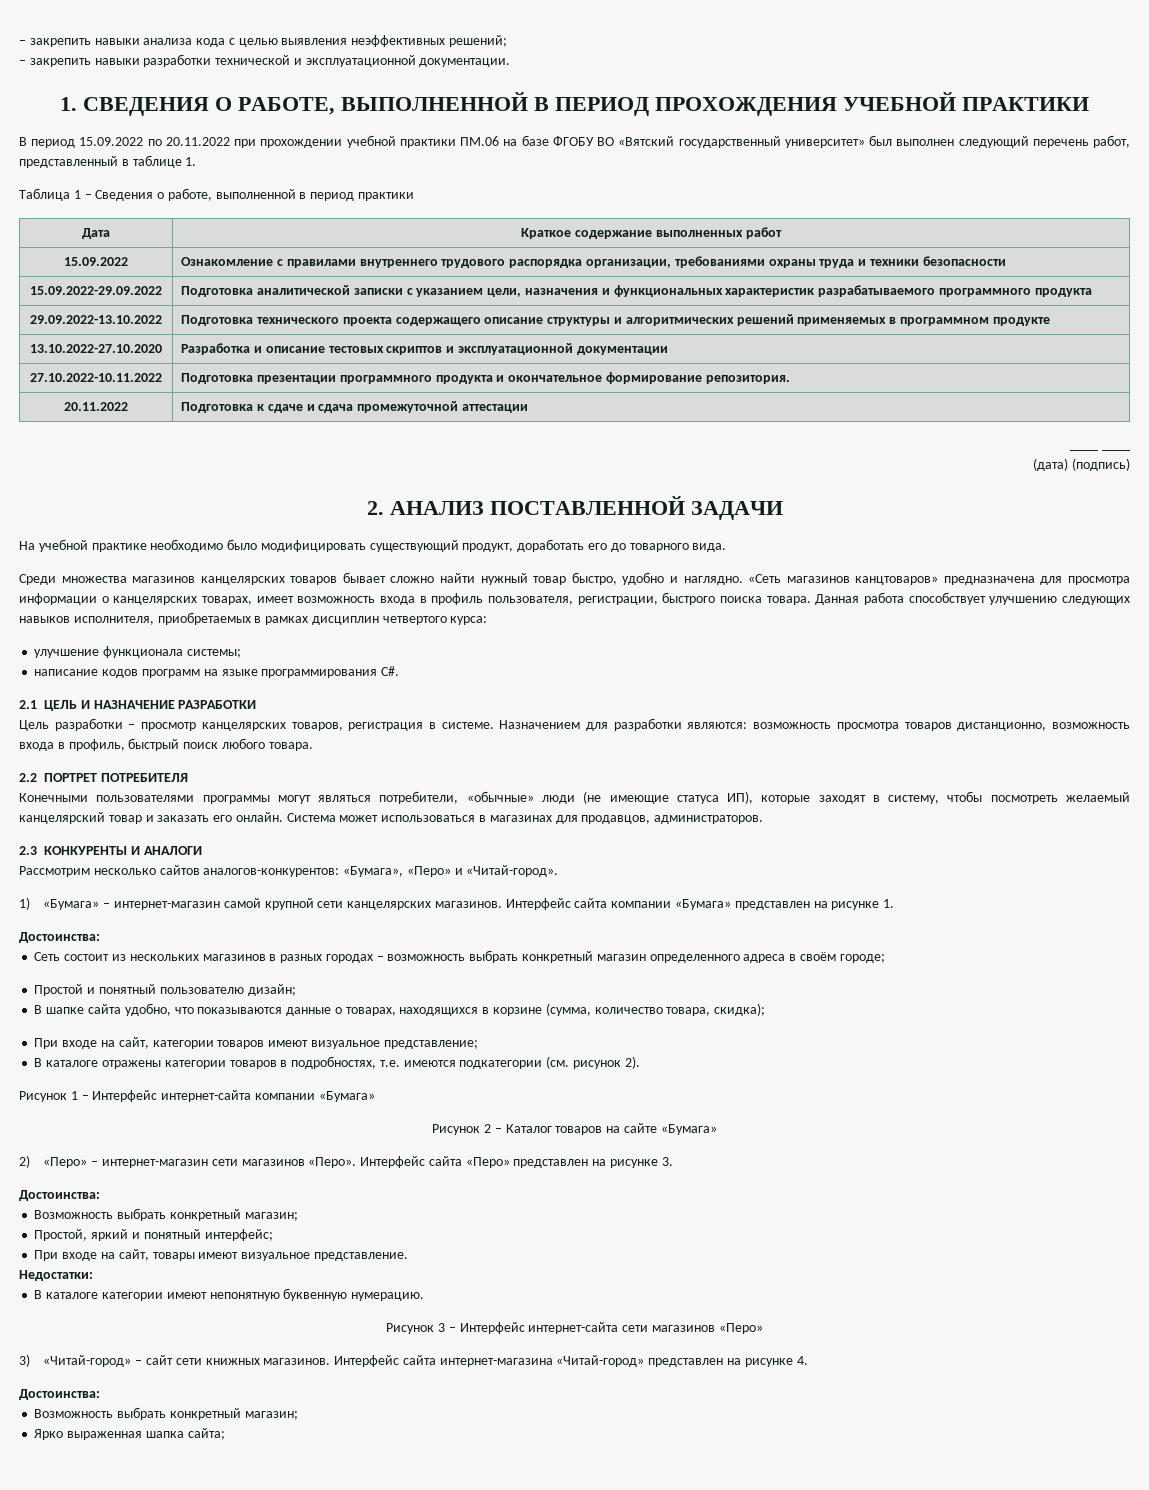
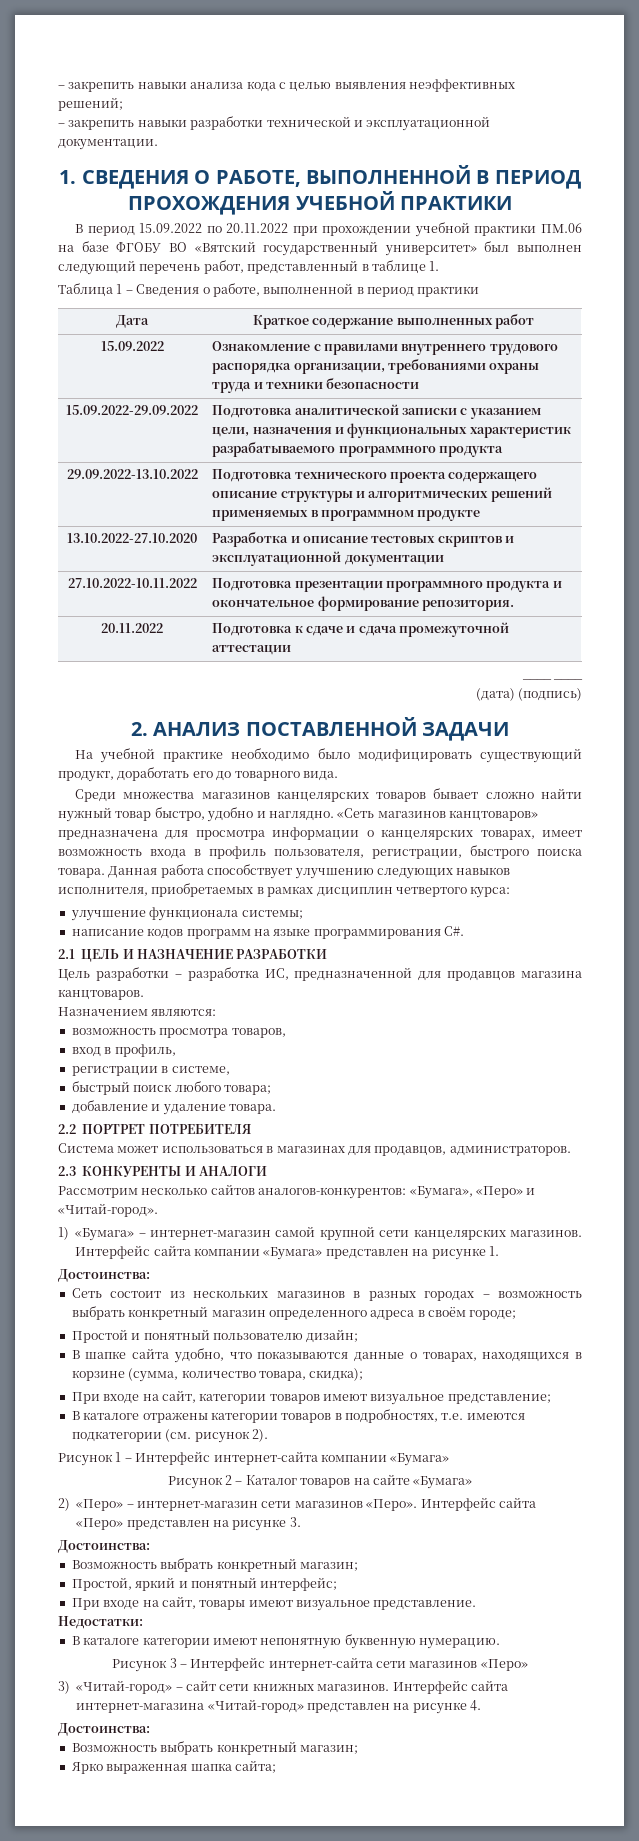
- Цель разработки – просмотр канцелярских товаров, регистрация в системе. Назначением для разработки являются: возможность просмотра товаров дистанционно, возможность входа в профиль, быстрый поиск любого товара.
+ Цель разработки – разработка ИС, предназначенной для продавцов магазина канцтоваров.
+ Назначением являются:
+ возможность просмотра товаров,
+ вход в профиль,
+ регистрации в системе,
+ быстрый поиск любого товара;
+ добавление и удаление товара.
  2.2 ПОРТРЕТ ПОТРЕБИТЕЛЯ
- Конечными пользователями программы могут являться потребители, «обычные» люди (не имеющие статуса ИП), которые заходят в систему, чтобы посмотреть желаемый канцелярский товар и заказать его онлайн. Система может использоваться в магазинах для продавцов, администраторов.
+ Система может использоваться в магазинах для продавцов, администраторов.

